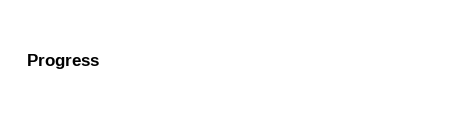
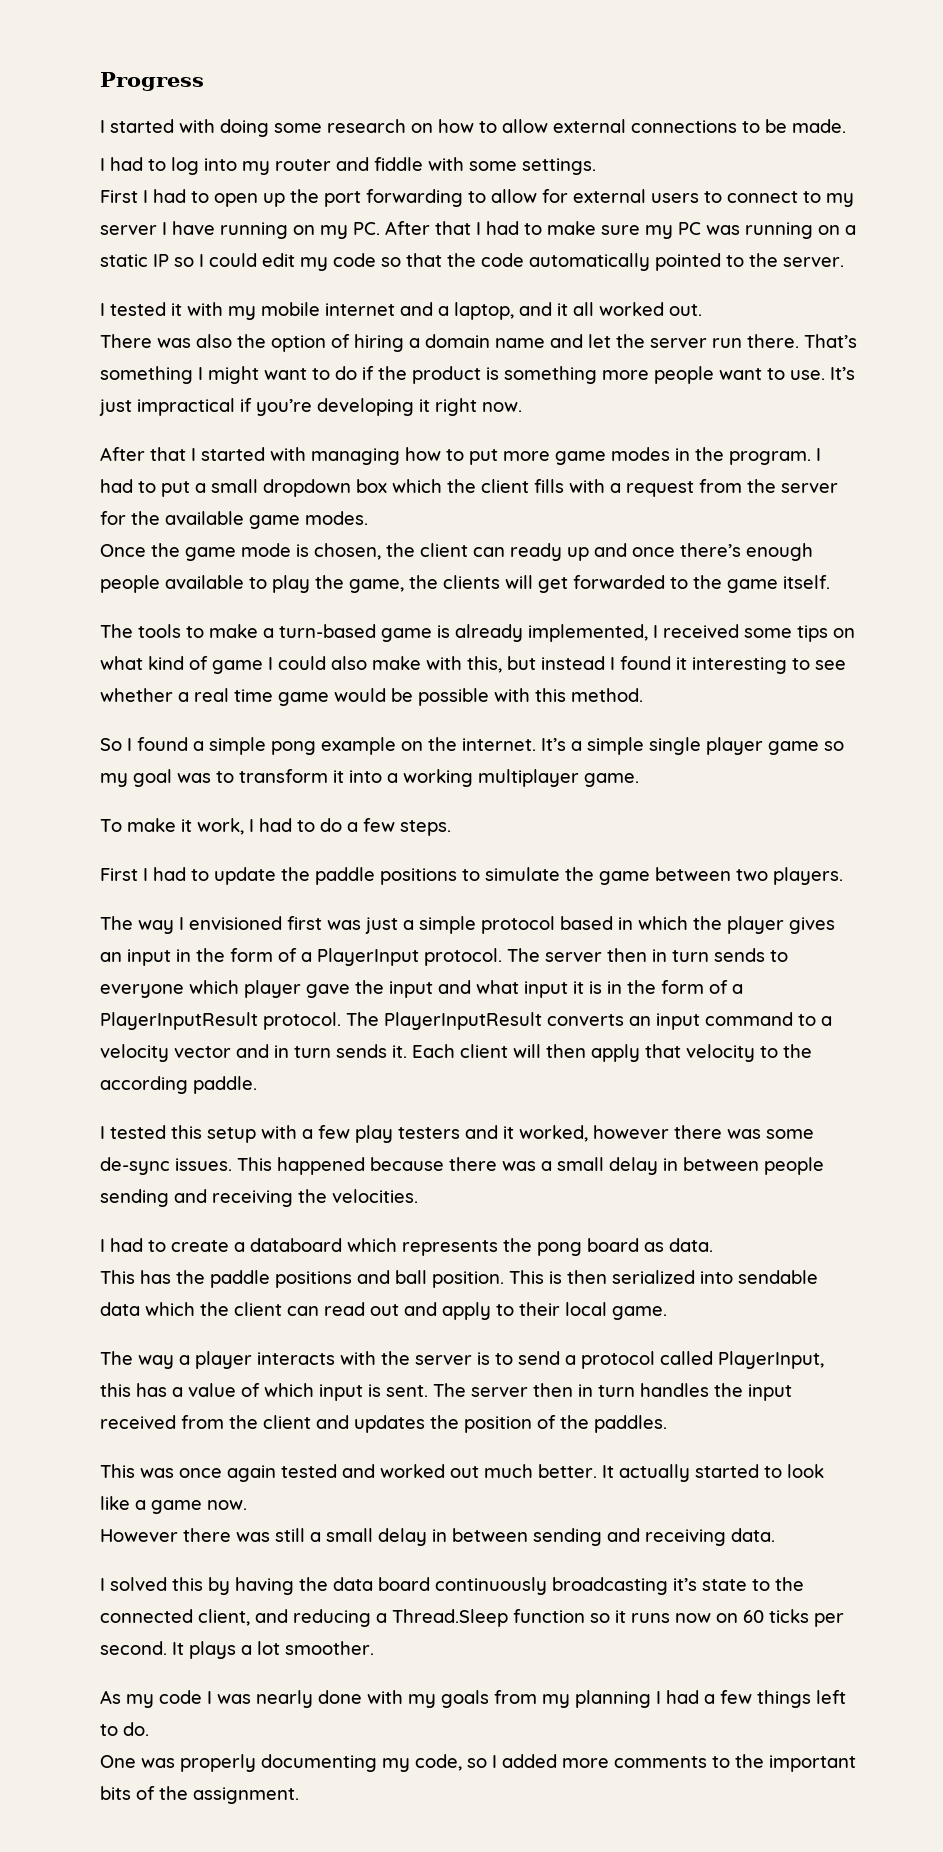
+ I started with doing some research on how to allow external connections to be made.
+ I had to log into my router and fiddle with some settings.
+ First I had to open up the port forwarding to allow for external users to connect to my server I have running on my PC. After that I had to make sure my PC was running on a static IP so I could edit my code so that the code automatically pointed to the server.
+ I tested it with my mobile internet and a laptop, and it all worked out.
+ There was also the option of hiring a domain name and let the server run there. That’s something I might want to do if the product is something more people want to use. It’s just impractical if you’re developing it right now.
+ After that I started with managing how to put more game modes in the program. I had to put a small dropdown box which the client fills with a request from the server for the available game modes.
+ Once the game mode is chosen, the client can ready up and once there’s enough people available to play the game, the clients will get forwarded to the game itself.
+ The tools to make a turn-based game is already implemented, I received some tips on what kind of game I could also make with this, but instead I found it interesting to see whether a real time game would be possible with this method.
+ So I found a simple pong example on the internet. It’s a simple single player game so my goal was to transform it into a working multiplayer game.
+ To make it work, I had to do a few steps.
+ First I had to update the paddle positions to simulate the game between two players.
+ The way I envisioned first was just a simple protocol based in which the player gives an input in the form of a PlayerInput protocol. The server then in turn sends to everyone which player gave the input and what input it is in the form of a PlayerInputResult protocol. The PlayerInputResult converts an input command to a velocity vector and in turn sends it. Each client will then apply that velocity to the according paddle.
+ I tested this setup with a few play testers and it worked, however there was some de-sync issues. This happened because there was a small delay in between people sending and receiving the velocities.
+ I had to create a databoard which represents the pong board as data.
+ This has the paddle positions and ball position. This is then serialized into sendable data which the client can read out and apply to their local game.
+ The way a player interacts with the server is to send a protocol called PlayerInput, this has a value of which input is sent. The server then in turn handles the input received from the client and updates the position of the paddles.
+ This was once again tested and worked out much better. It actually started to look like a game now.
+ However there was still a small delay in between sending and receiving data.
+ I solved this by having the data board continuously broadcasting it’s state to the connected client, and reducing a Thread.Sleep function so it runs now on 60 ticks per second. It plays a lot smoother.
+ As my code I was nearly done with my goals from my planning I had a few things left to do.
+ One was properly documenting my code, so I added more comments to the important bits of the assignment.

